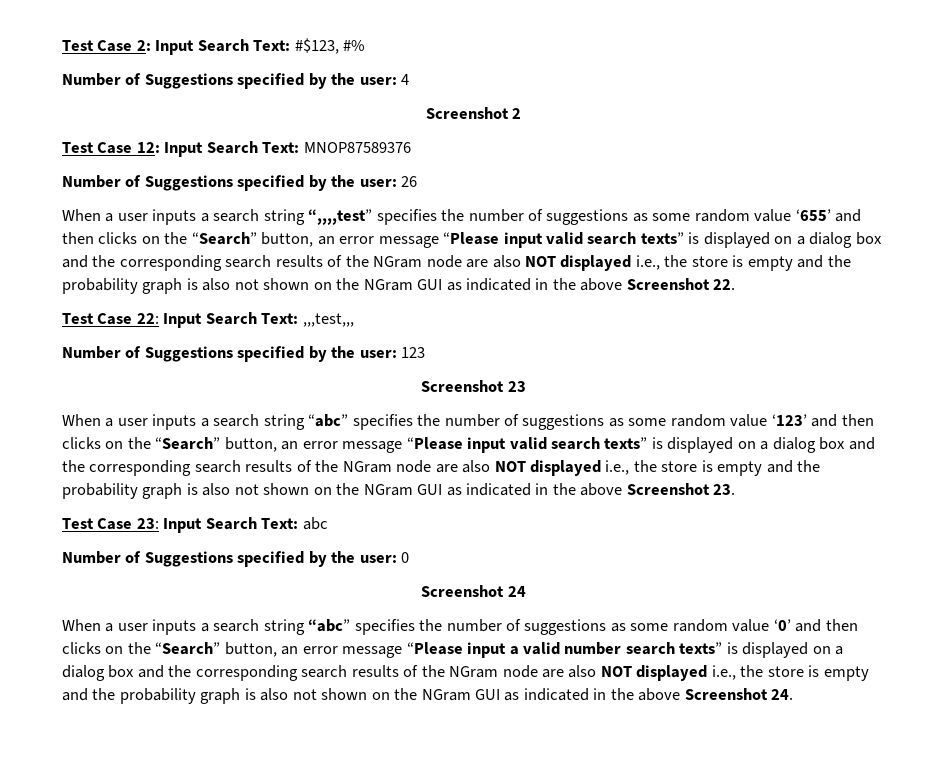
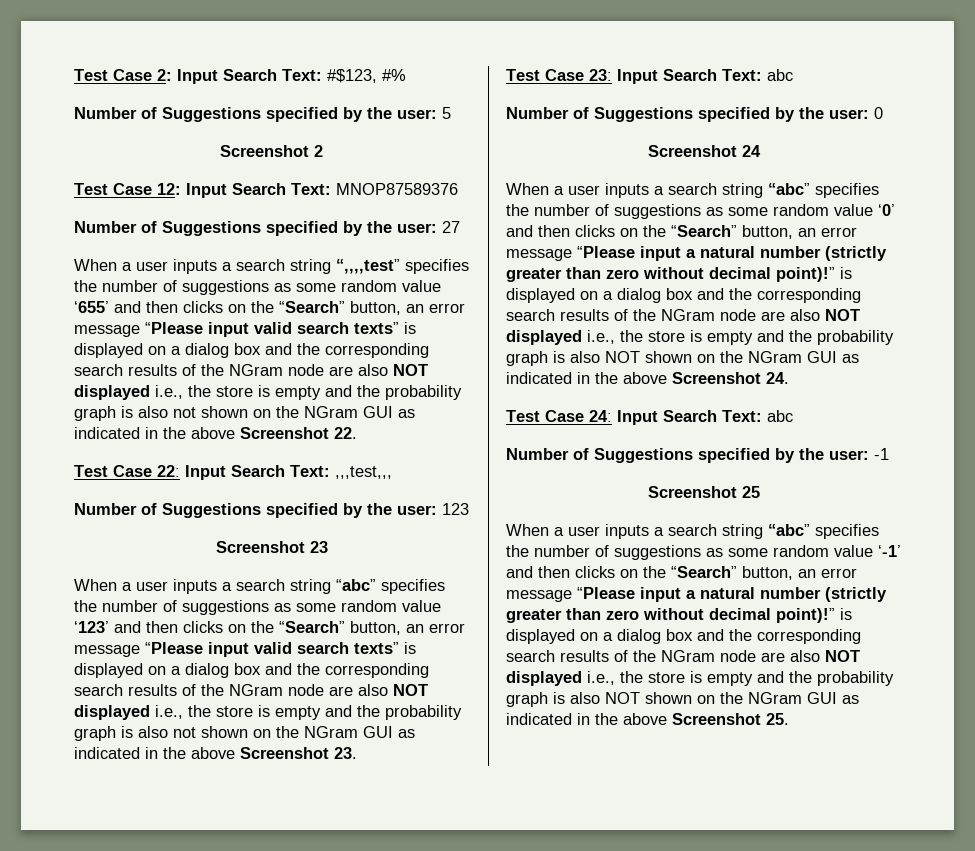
- Number of Suggestions specified by the user: 4
+ Number of Suggestions specified by the user: 5
- Number of Suggestions specified by the user: 26
+ Number of Suggestions specified by the user: 27
- When a user inputs a search string “abc” specifies the number of suggestions as some random value ‘0’ and then clicks on the “Search” button, an error message “Please input a valid number search texts” is displayed on a dialog box and the corresponding search results of the NGram node are also NOT displayed i.e., the store is empty and the probability graph is also not shown on the NGram GUI as indicated in the above Screenshot 24.
+ When a user inputs a search string “abc” specifies the number of suggestions as some random value ‘0’ and then clicks on the “Search” button, an error message “Please input a natural number (strictly greater than zero without decimal point)!” is displayed on a dialog box and the corresponding search results of the NGram node are also NOT displayed i.e., the store is empty and the probability graph is also NOT shown on the NGram GUI as indicated in the above Screenshot 24.
+ Test Case 24: Input Search Text: abc
+ Number of Suggestions specified by the user: -1
+ Screenshot 25
+ When a user inputs a search string “abc” specifies the number of suggestions as some random value ‘-1’ and then clicks on the “Search” button, an error message “Please input a natural number (strictly greater than zero without decimal point)!” is displayed on a dialog box and the corresponding search results of the NGram node are also NOT displayed i.e., the store is empty and the probability graph is also NOT shown on the NGram GUI as indicated in the above Screenshot 25.

